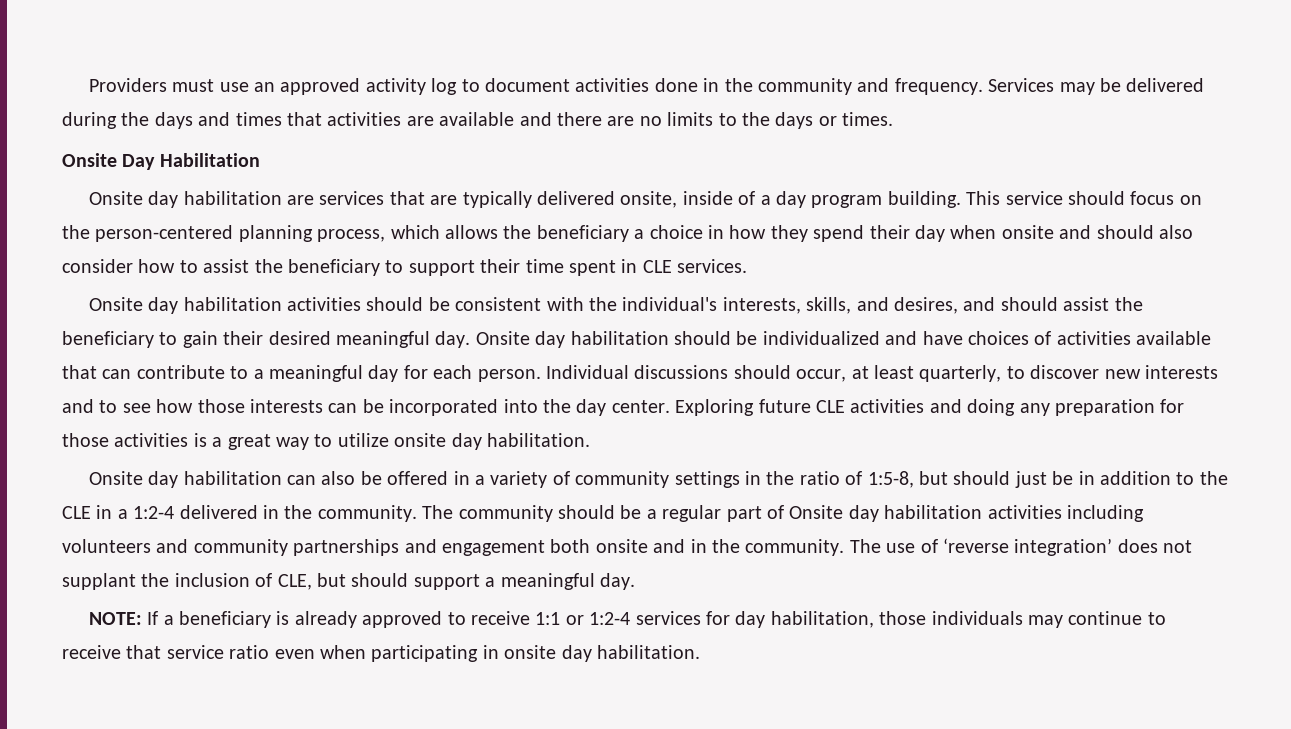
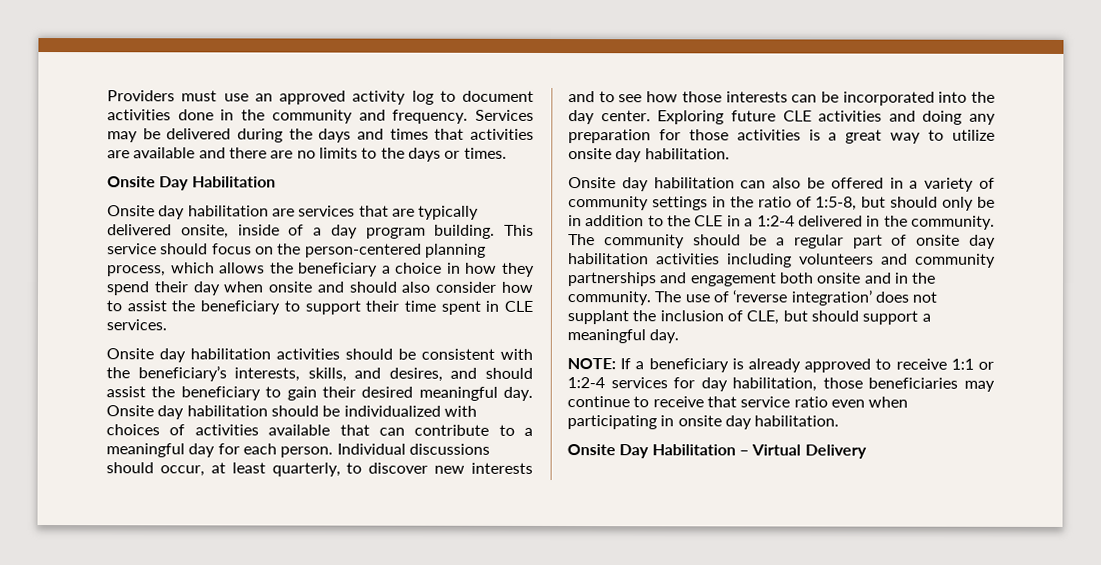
- Onsite day habilitation activities should be consistent with the individual's interests, skills, and desires, and should assist the beneficiary to gain their desired meaningful day.
+ Onsite day habilitation activities should be consistent with the beneficiary’s interests, skills, and desires, and should assist the beneficiary to gain their desired meaningful day.
- Onsite day habilitation should be individualized and have choices of activities available that can contribute to a meaningful day for each person.
+ Onsite day habilitation should be individualized with choices of activities available that can contribute to a meaningful day for each person.
- Onsite day habilitation can also be offered in a variety of community settings in the ratio of 1:5-8, but should just be in addition to the CLE in a 1:2-4 delivered in the community.
+ Onsite day habilitation can also be offered in a variety of community settings in the ratio of 1:5-8, but should only be in addition to the CLE in a 1:2-4 delivered in the community.
- The community should be a regular part of Onsite day habilitation activities including volunteers and community partnerships and engagement both onsite and in the community.
+ The community should be a regular part of onsite day habilitation activities including volunteers and community partnerships and engagement both onsite and in the community.
- NOTE: If a beneficiary is already approved to receive 1:1 or 1:2-4 services for day habilitation, those individuals may continue to receive that service ratio even when participating in onsite day habilitation.
+ NOTE: If a beneficiary is already approved to receive 1:1 or 1:2-4 services for day habilitation, those beneficiaries may continue to receive that service ratio even when participating in onsite day habilitation.
+ Onsite Day Habilitation – Virtual Delivery

